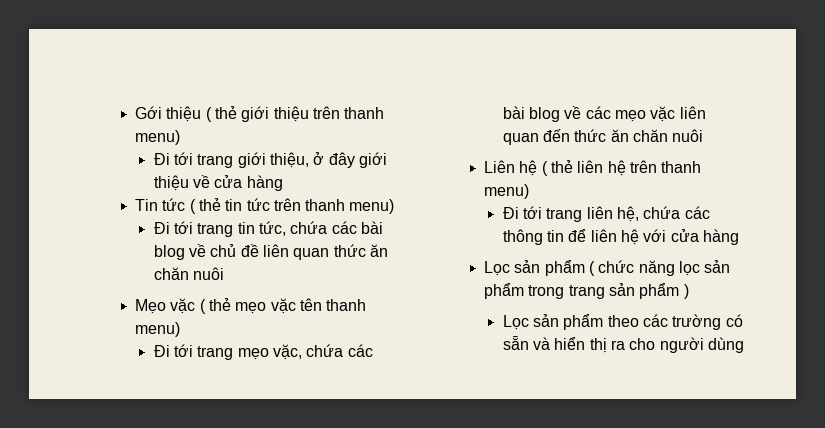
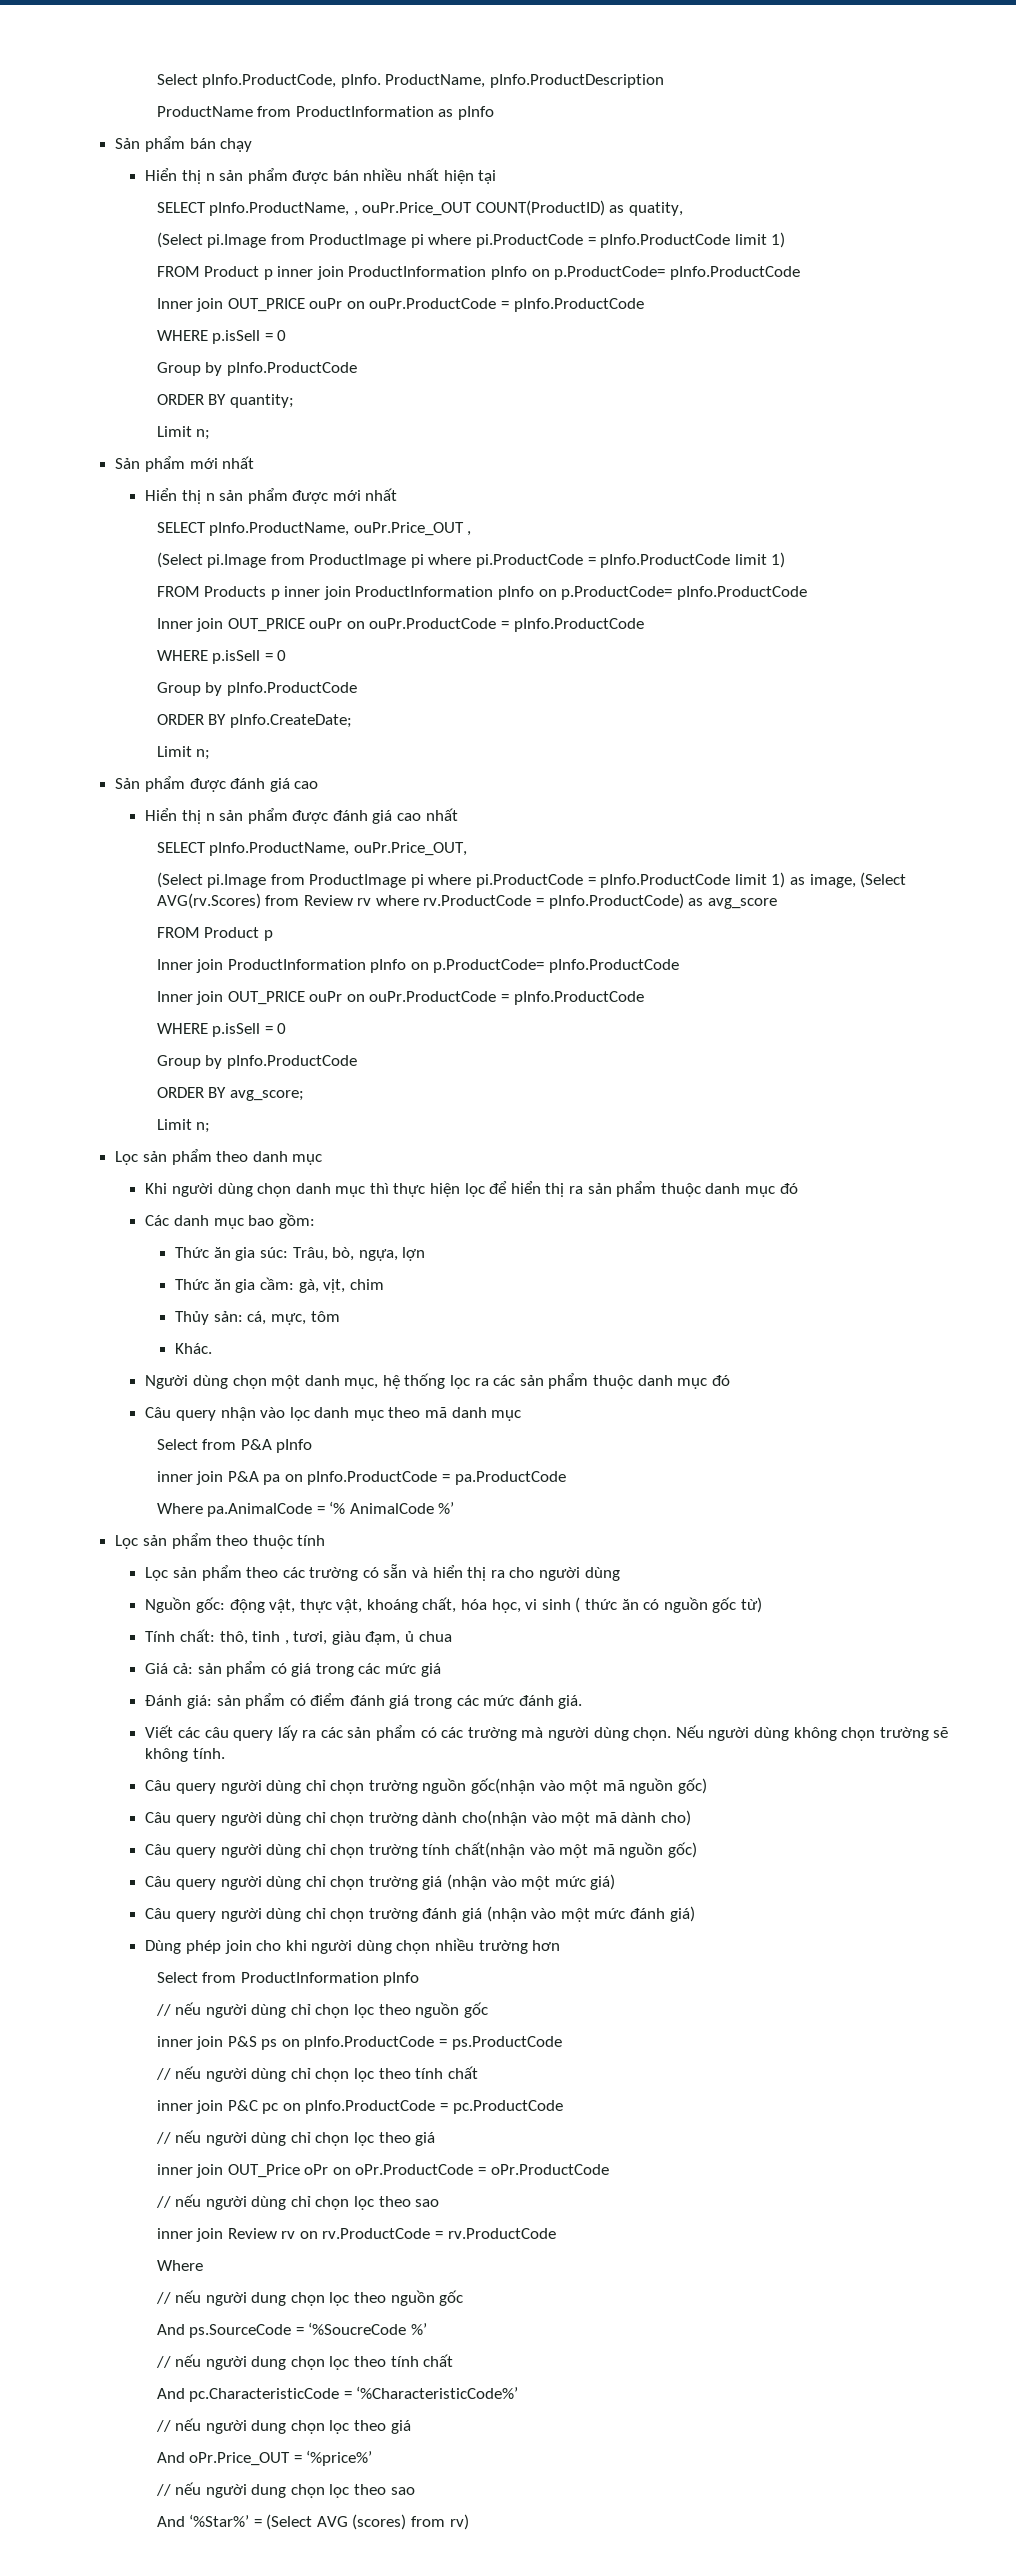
- Gới thiệu ( thẻ giới thiệu trên thanh menu)
- Đi tới trang giới thiệu, ở đây giới thiệu về cửa hàng
- Tin tức ( thẻ tin tức trên thanh menu)
- Đi tới trang tin tức, chứa các bài blog về chủ đề liên quan thức ăn chăn nuôi
- Mẹo vặc ( thẻ mẹo vặc tên thanh menu)
- Đi tới trang mẹo vặc, chứa các bài blog về các mẹo vặc liên quan đến thức ăn chăn nuôi
- Liên hệ ( thẻ liên hệ trên thanh menu)
- Đi tới trang liên hệ, chứa các thông tin để liên hệ với cửa hàng
- Lọc sản phẩm ( chức năng lọc sản phẩm trong trang sản phẩm )
+ Select pInfo.ProductCode, pInfo. ProductName, pInfo.ProductDescription
+ ProductName from ProductInformation as pInfo
+ Sản phẩm bán chạy
+ Hiển thị n sản phẩm được bán nhiều nhất hiện tại
+ SELECT pInfo.ProductName, , ouPr.Price_OUT COUNT(ProductID) as quatity,
+ (Select pi.Image from ProductImage pi where pi.ProductCode = pInfo.ProductCode limit 1)
+ FROM Product p inner join ProductInformation pInfo on p.ProductCode= pInfo.ProductCode
+ Inner join OUT_PRICE ouPr on ouPr.ProductCode = pInfo.ProductCode
+ WHERE p.isSell = 0
+ Group by pInfo.ProductCode
+ ORDER BY quantity;
+ Limit n;
+ Sản phẩm mới nhất
+ Hiển thị n sản phẩm được mới nhất
+ SELECT pInfo.ProductName, ouPr.Price_OUT ,
+ (Select pi.Image from ProductImage pi where pi.ProductCode = pInfo.ProductCode limit 1)
+ FROM Products p inner join ProductInformation pInfo on p.ProductCode= pInfo.ProductCode
+ Inner join OUT_PRICE ouPr on ouPr.ProductCode = pInfo.ProductCode
+ WHERE p.isSell = 0
+ Group by pInfo.ProductCode
+ ORDER BY pInfo.CreateDate;
+ Limit n;
+ Sản phẩm được đánh giá cao
+ Hiển thị n sản phẩm được đánh giá cao nhất
+ SELECT pInfo.ProductName, ouPr.Price_OUT,
+ (Select pi.Image from ProductImage pi where pi.ProductCode = pInfo.ProductCode limit 1) as image, (Select AVG(rv.Scores) from Review rv where rv.ProductCode = pInfo.ProductCode) as avg_score
+ FROM Product p
+ Inner join ProductInformation pInfo on p.ProductCode= pInfo.ProductCode
+ Inner join OUT_PRICE ouPr on ouPr.ProductCode = pInfo.ProductCode
+ WHERE p.isSell = 0
+ Group by pInfo.ProductCode
+ ORDER BY avg_score;
+ Limit n;
+ Lọc sản phẩm theo danh mục
+ Khi người dùng chọn danh mục thì thực hiện lọc để hiển thị ra sản phẩm thuộc danh mục đó
+ Các danh mục bao gồm:
+ Thức ăn gia súc: Trâu, bò, ngựa, lợn
+ Thức ăn gia cầm: gà, vịt, chim
+ Thủy sản: cá, mực, tôm
+ Khác.
+ Người dùng chọn một danh mục, hệ thống lọc ra các sản phẩm thuộc danh mục đó
+ Câu query nhận vào lọc danh mục theo mã danh mục
+ Select from P&A pInfo
+ inner join P&A pa on pInfo.ProductCode = pa.ProductCode
+ Where pa.AnimalCode = ‘% AnimalCode %’
+ Lọc sản phẩm theo thuộc tính
+ Nguồn gốc: động vật, thực vật, khoáng chất, hóa học, vi sinh ( thức ăn có nguồn gốc từ)
+ Tính chất: thô, tinh , tươi, giàu đạm, ủ chua
+ Giá cả: sản phẩm có giá trong các mức giá
+ Đánh giá: sản phẩm có điểm đánh giá trong các mức đánh giá.
+ Viết các câu query lấy ra các sản phẩm có các trường mà người dùng chọn. Nếu người dùng không chọn trường sẽ không tính.
+ Câu query người dùng chỉ chọn trường nguồn gốc(nhận vào một mã nguồn gốc)
+ Câu query người dùng chỉ chọn trường dành cho(nhận vào một mã dành cho)
+ Câu query người dùng chỉ chọn trường tính chất(nhận vào một mã nguồn gốc)
+ Câu query người dùng chỉ chọn trường giá (nhận vào một mức giá)
+ Câu query người dùng chỉ chọn trường đánh giá (nhận vào một mức đánh giá)
+ Dùng phép join cho khi người dùng chọn nhiều trường hơn
+ Select from ProductInformation pInfo
+ // nếu người dùng chỉ chọn lọc theo nguồn gốc
+ inner join P&S ps on pInfo.ProductCode = ps.ProductCode
+ // nếu người dùng chỉ chọn lọc theo tính chất
+ inner join P&C pc on pInfo.ProductCode = pc.ProductCode
+ // nếu người dùng chỉ chọn lọc theo giá
+ inner join OUT_Price oPr on oPr.ProductCode = oPr.ProductCode
+ // nếu người dùng chỉ chọn lọc theo sao
+ inner join Review rv on rv.ProductCode = rv.ProductCode
+ Where
+ // nếu người dung chọn lọc theo nguồn gốc
+ And ps.SourceCode = ‘%SoucreCode %’
+ // nếu người dung chọn lọc theo tính chất
+ And pc.CharacteristicCode = ‘%CharacteristicCode%’
+ // nếu người dung chọn lọc theo giá
+ And oPr.Price_OUT = ‘%price%’
+ // nếu người dung chọn lọc theo sao
+ And ‘%Star%’ = (Select AVG (scores) from rv)

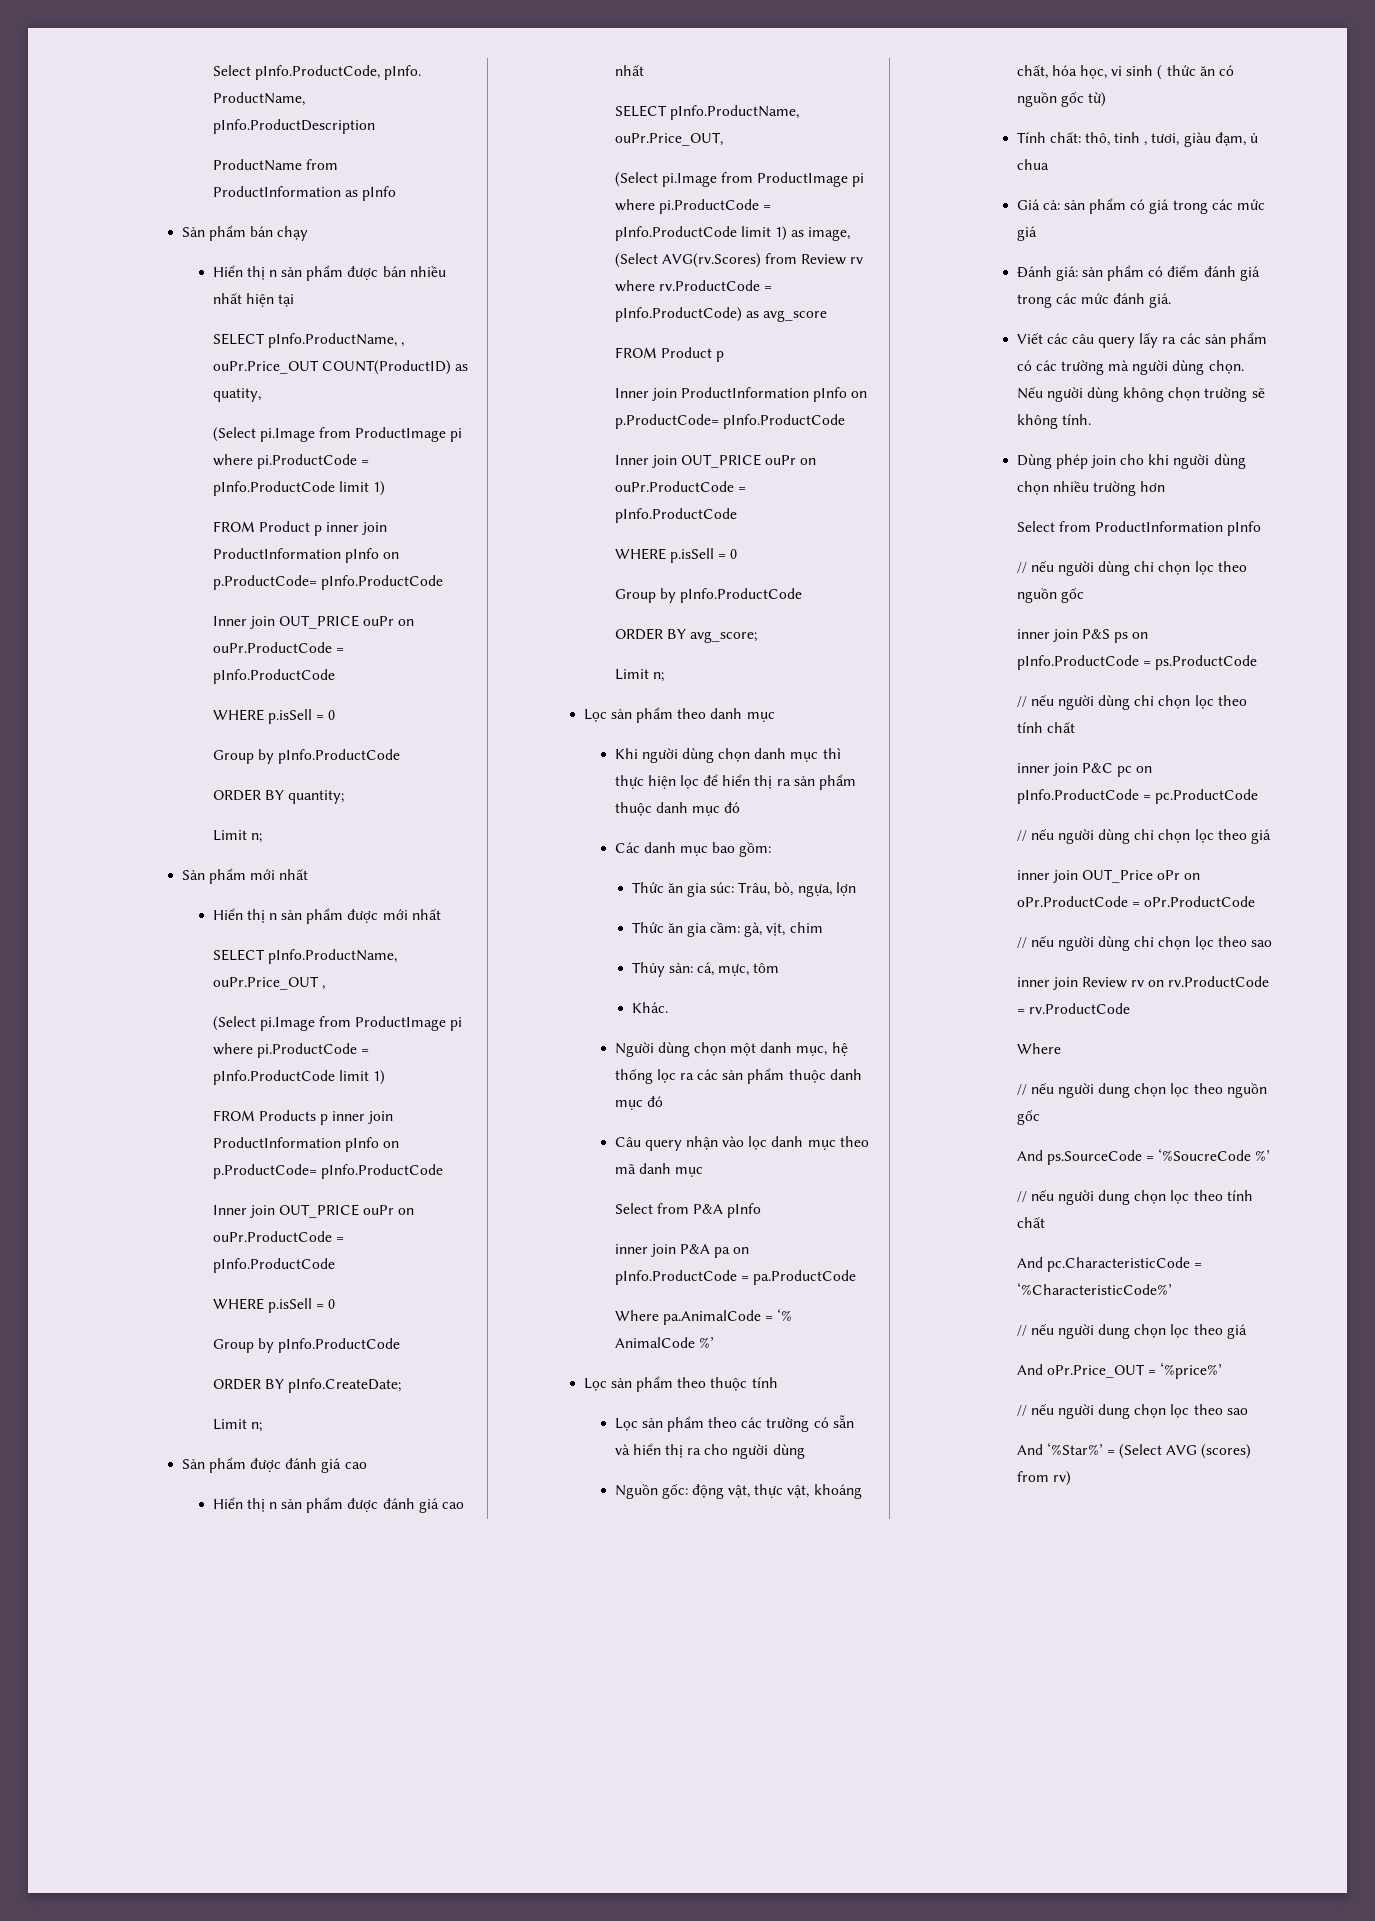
- Câu query người dùng chỉ chọn trường nguồn gốc(nhận vào một mã nguồn gốc)
- Câu query người dùng chỉ chọn trường dành cho(nhận vào một mã dành cho)
- Câu query người dùng chỉ chọn trường tính chất(nhận vào một mã nguồn gốc)
- Câu query người dùng chỉ chọn trường giá (nhận vào một mức giá)
- Câu query người dùng chỉ chọn trường đánh giá (nhận vào một mức đánh giá)

